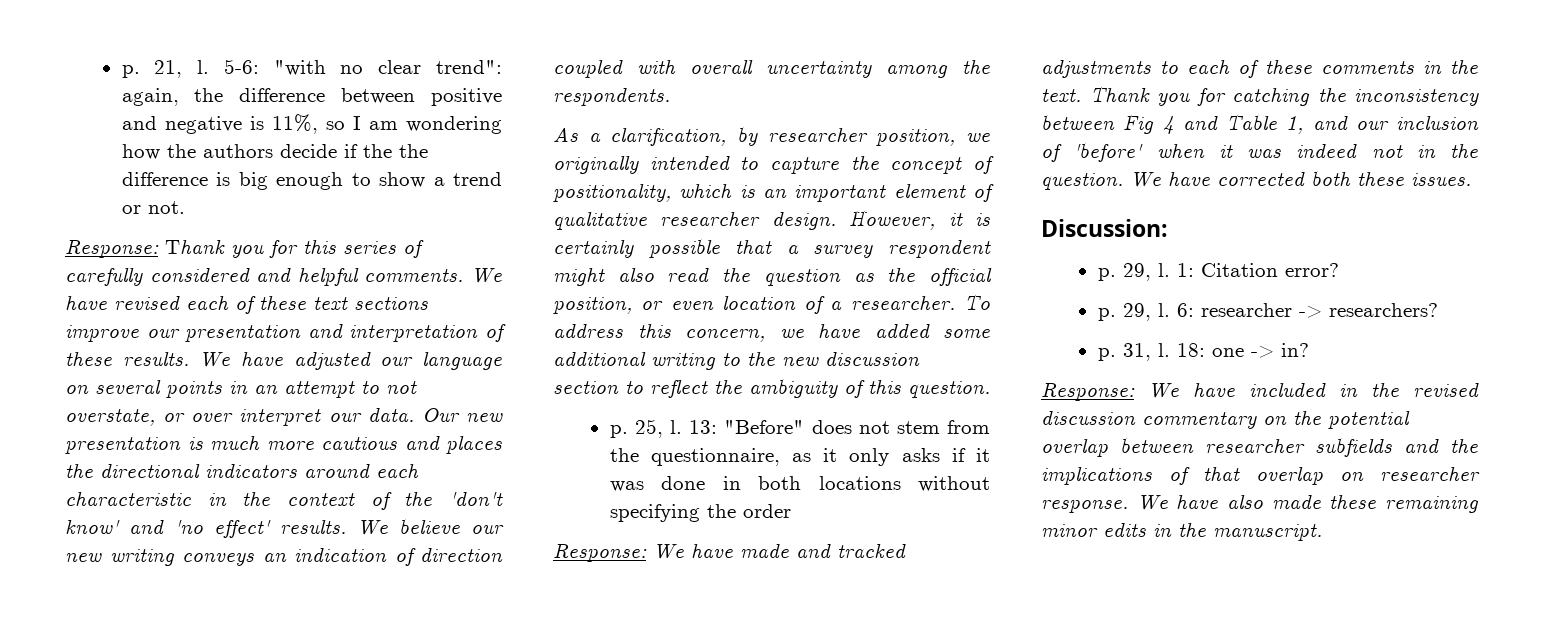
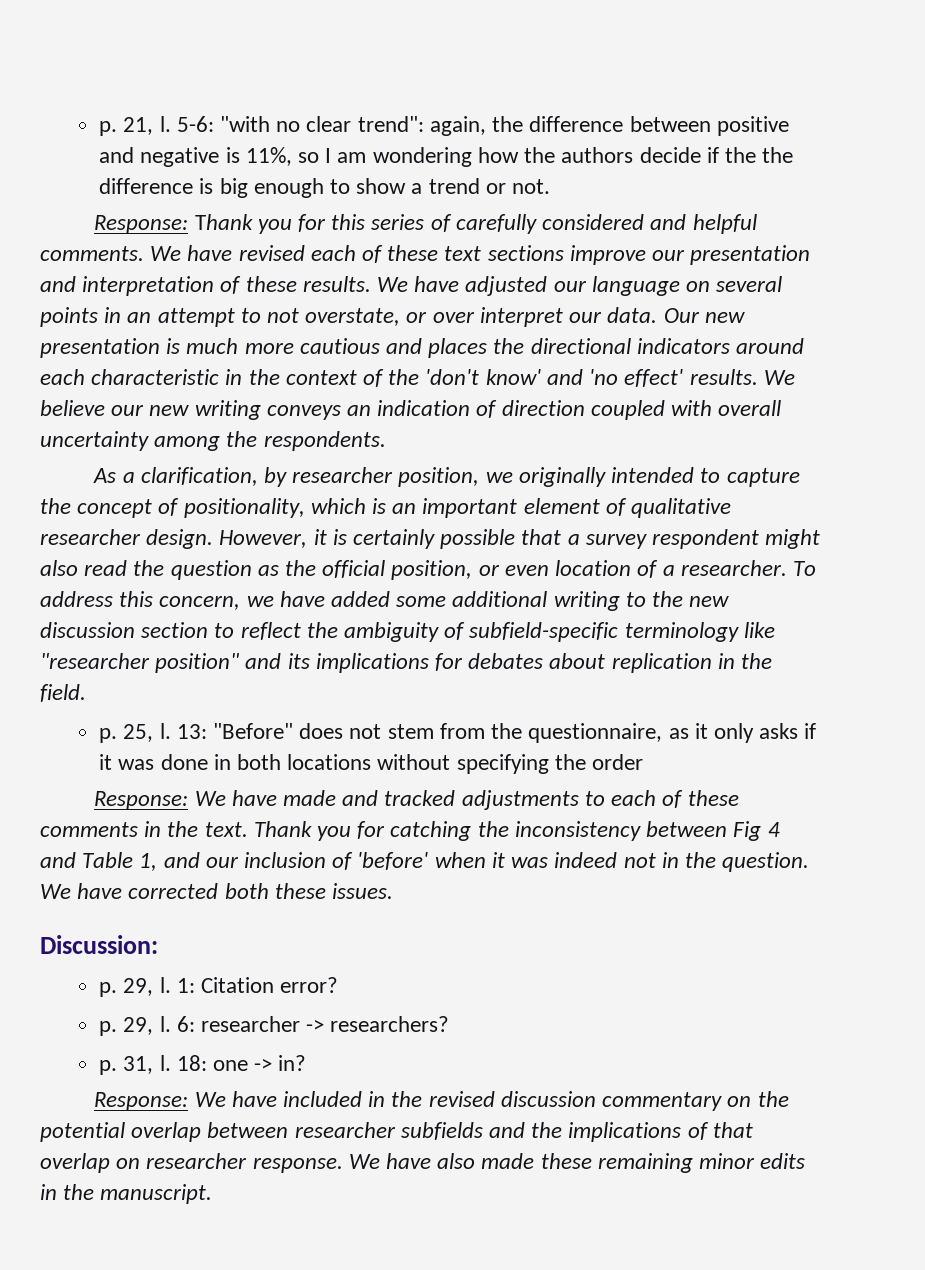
- To address this concern, we have added some additional writing to the new discussion section to reflect the ambiguity of this question.
+ To address this concern, we have added some additional writing to the new discussion section to reflect the ambiguity of subfield-specific terminology like "researcher position" and its implications for debates about replication in the field.

